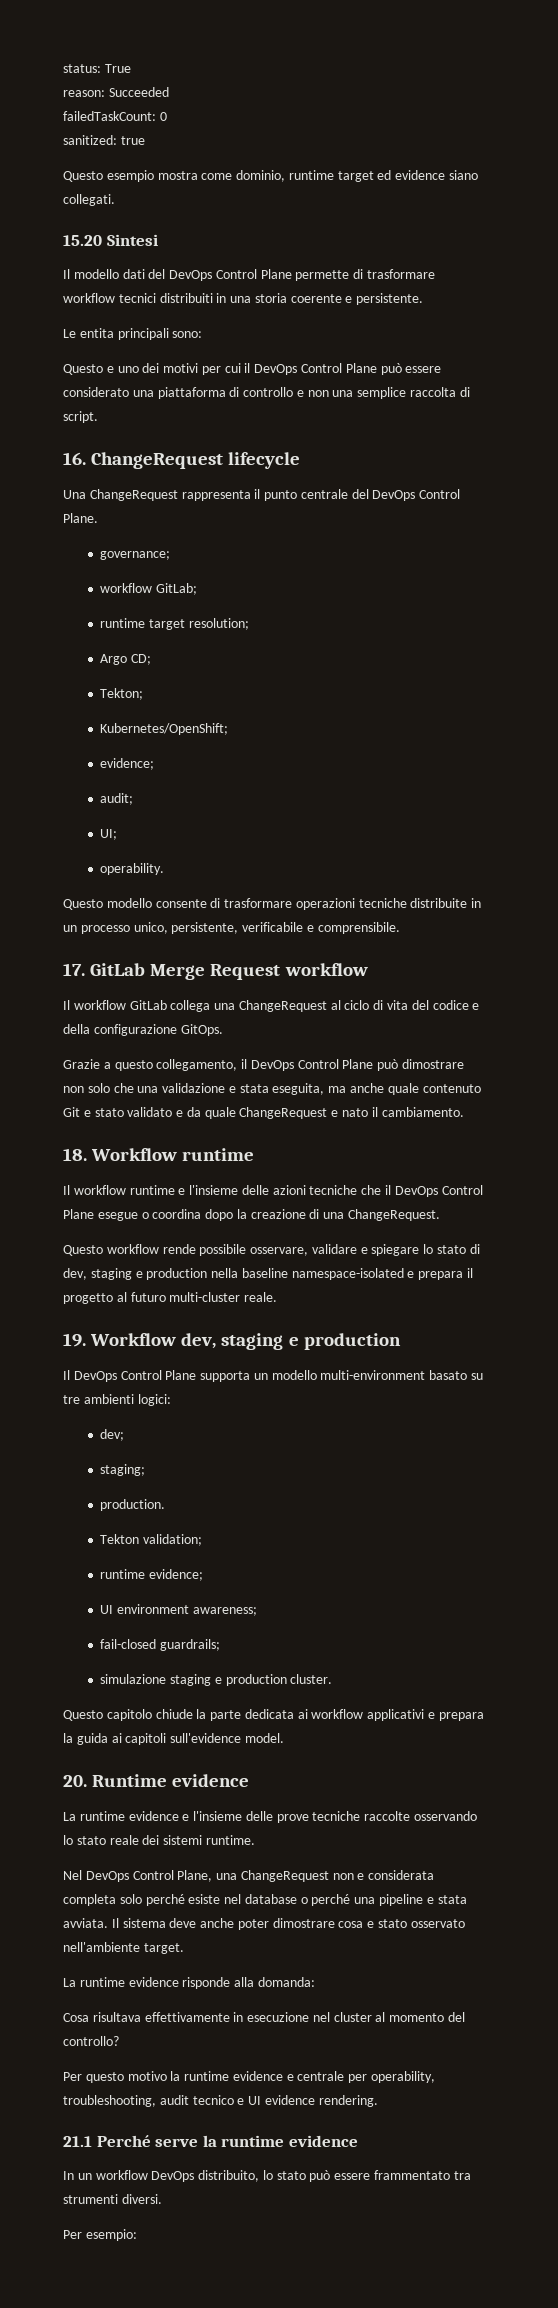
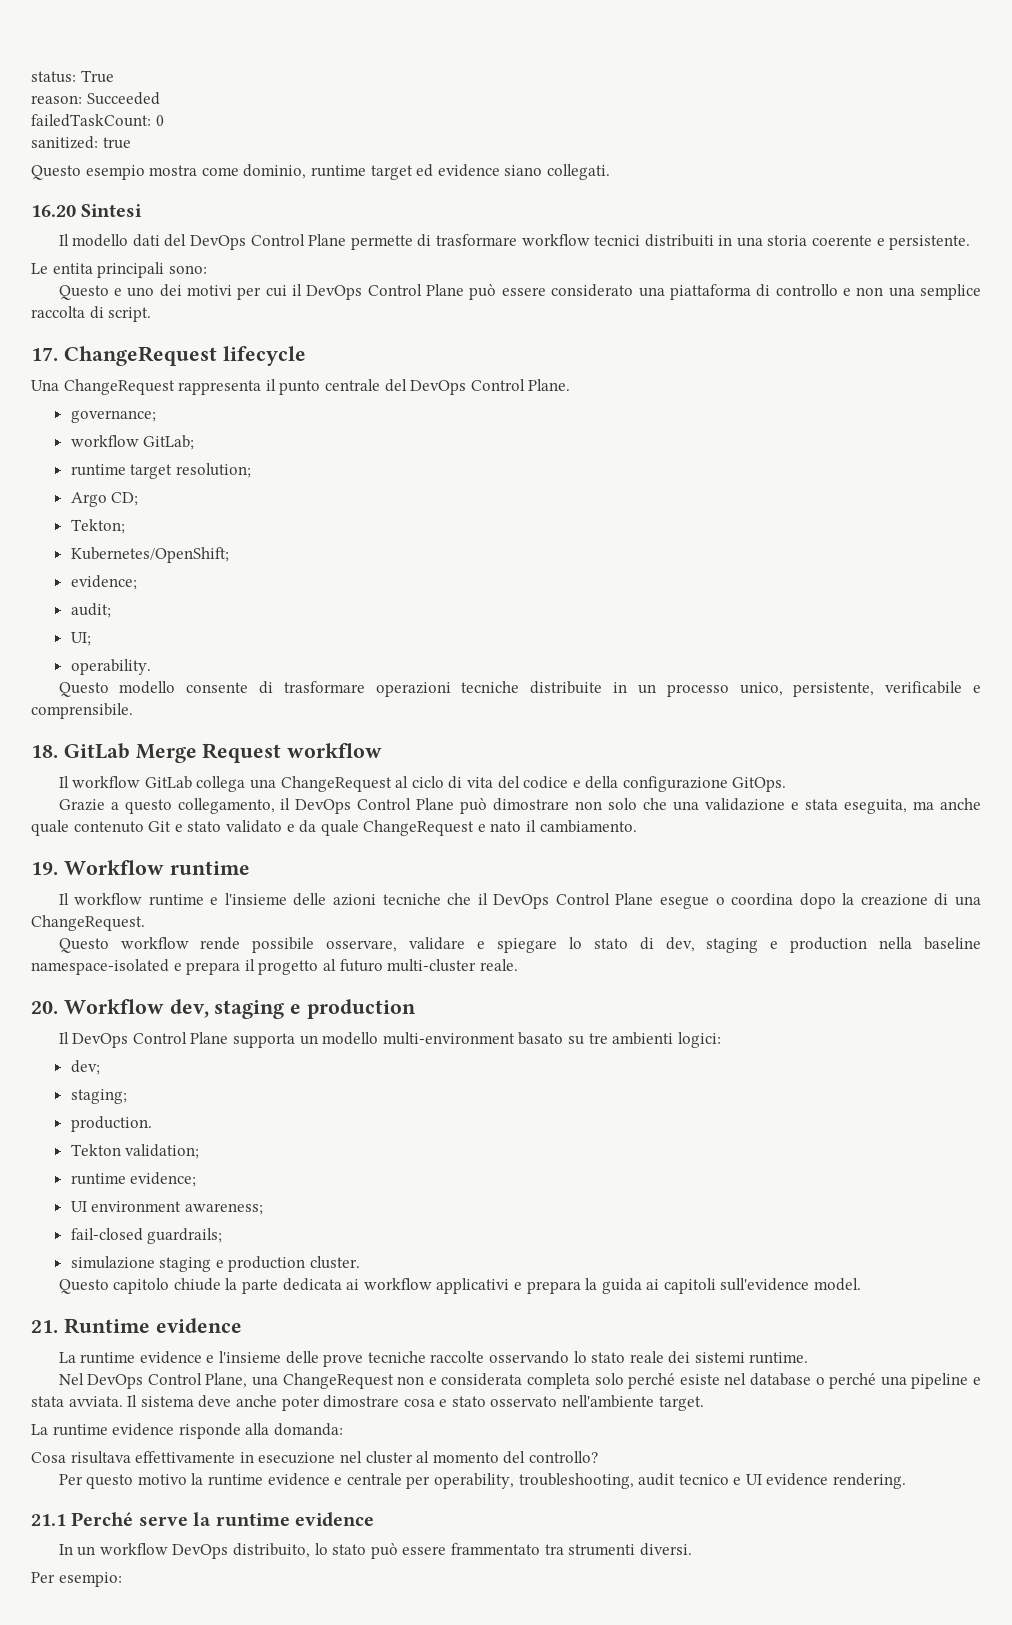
- 15.20 Sintesi
+ 16.20 Sintesi
- 16. ChangeRequest lifecycle
+ 17. ChangeRequest lifecycle
- 17. GitLab Merge Request workflow
+ 18. GitLab Merge Request workflow
- 18. Workflow runtime
+ 19. Workflow runtime
- 19. Workflow dev, staging e production
+ 20. Workflow dev, staging e production
- 20. Runtime evidence
+ 21. Runtime evidence

